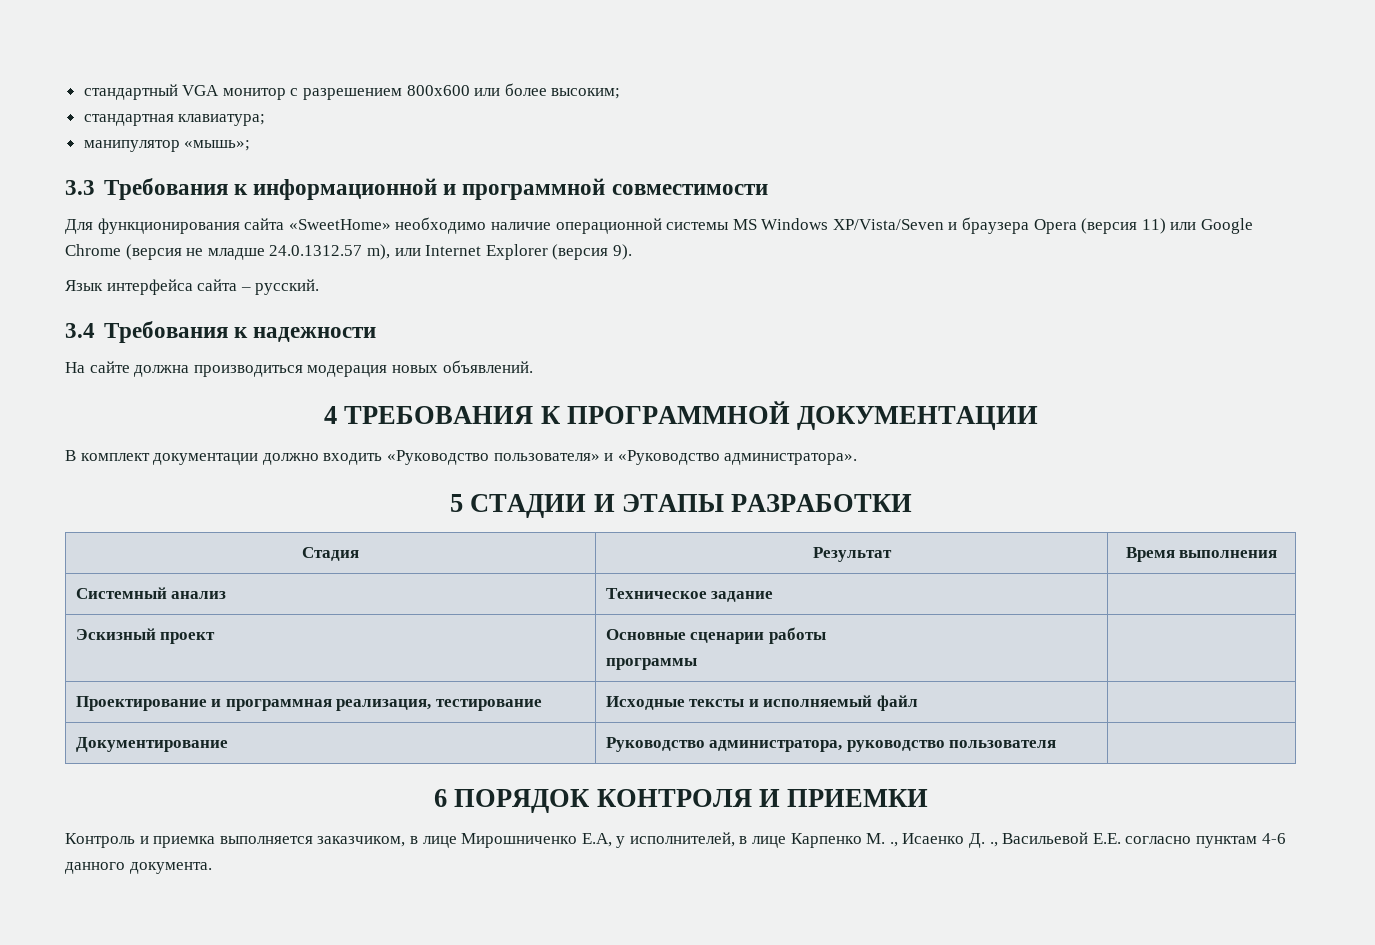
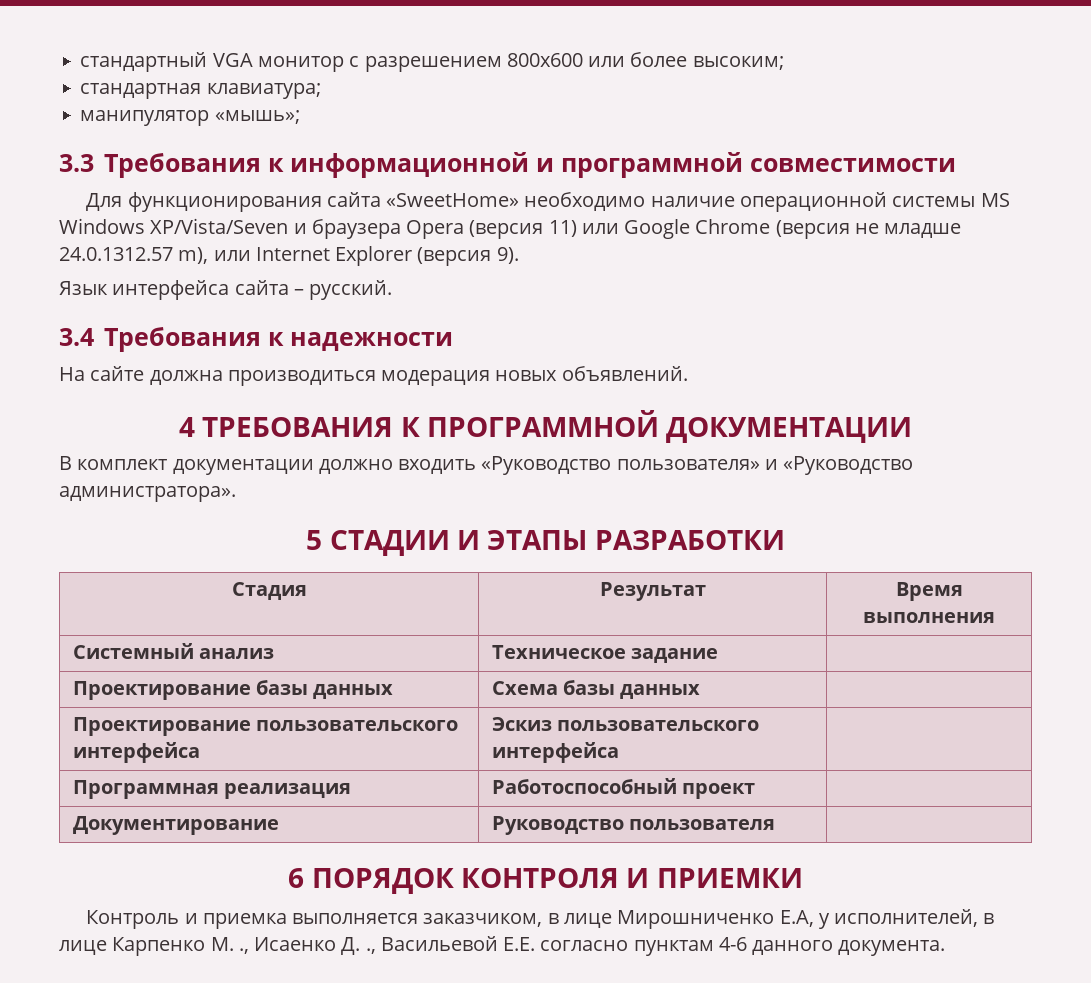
- Эскизный проект | Основные сценарии работы
- программы |
- Проектирование и программная реализация, тестирование | Исходные тексты и исполняемый файл |
+ Проектирование базы данных | Схема базы данных |
+ Проектирование пользовательского интерфейса | Эскиз пользовательского интерфейса |
+ Программная реализация | Работоспособный проект |
- Документирование | Руководство администратора, руководство пользователя |
+ Документирование | Руководство пользователя |

